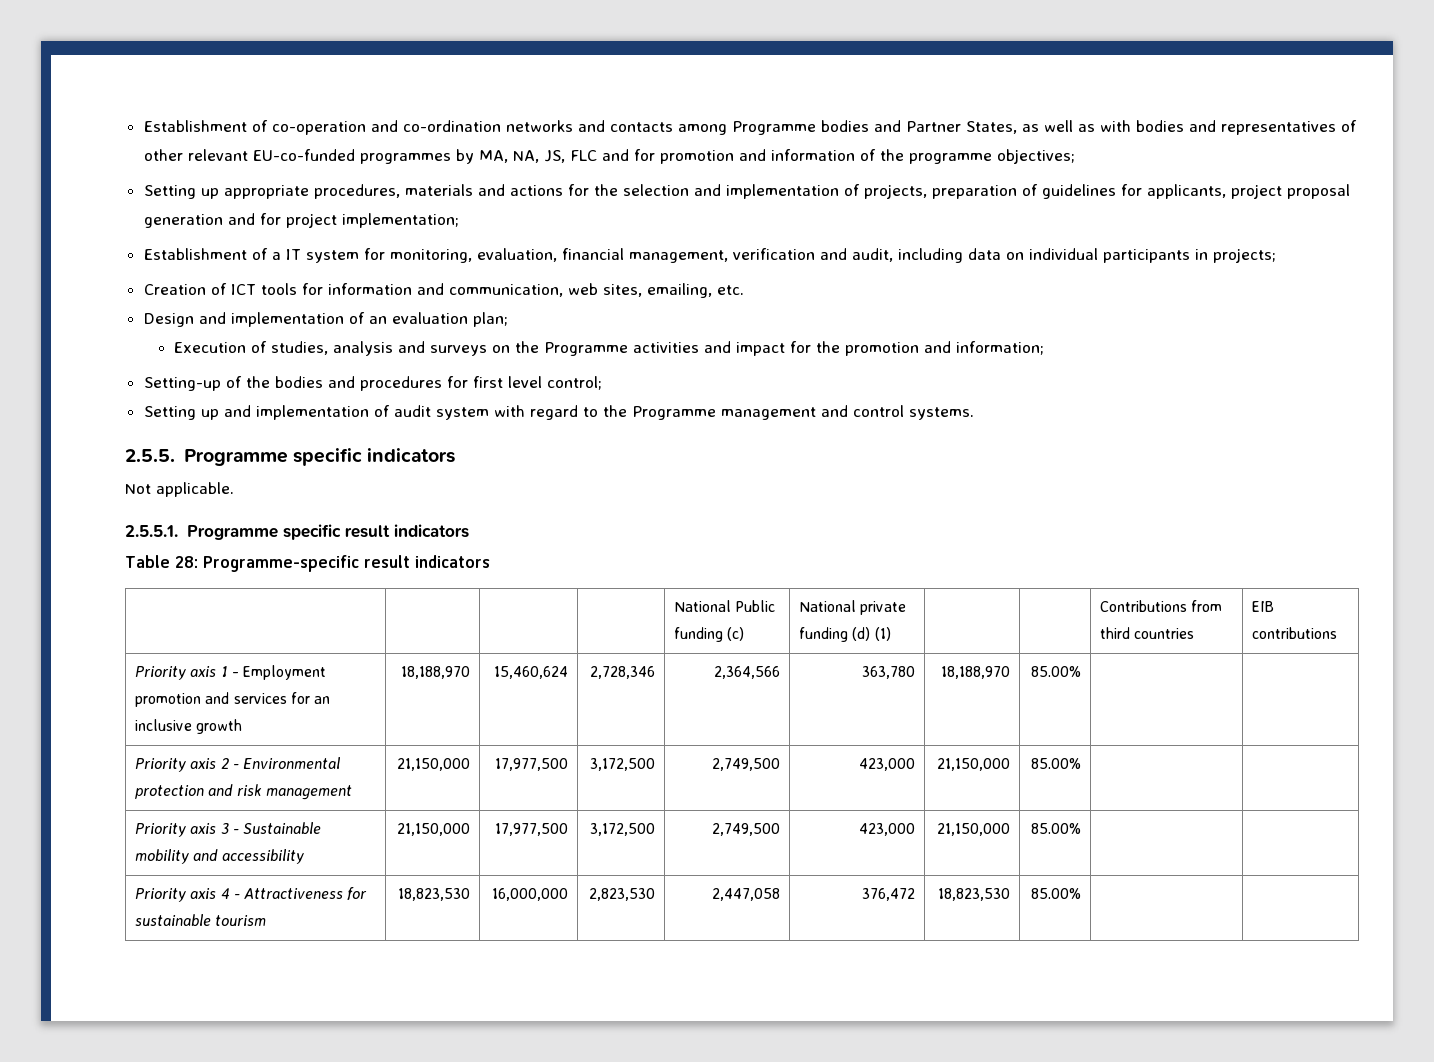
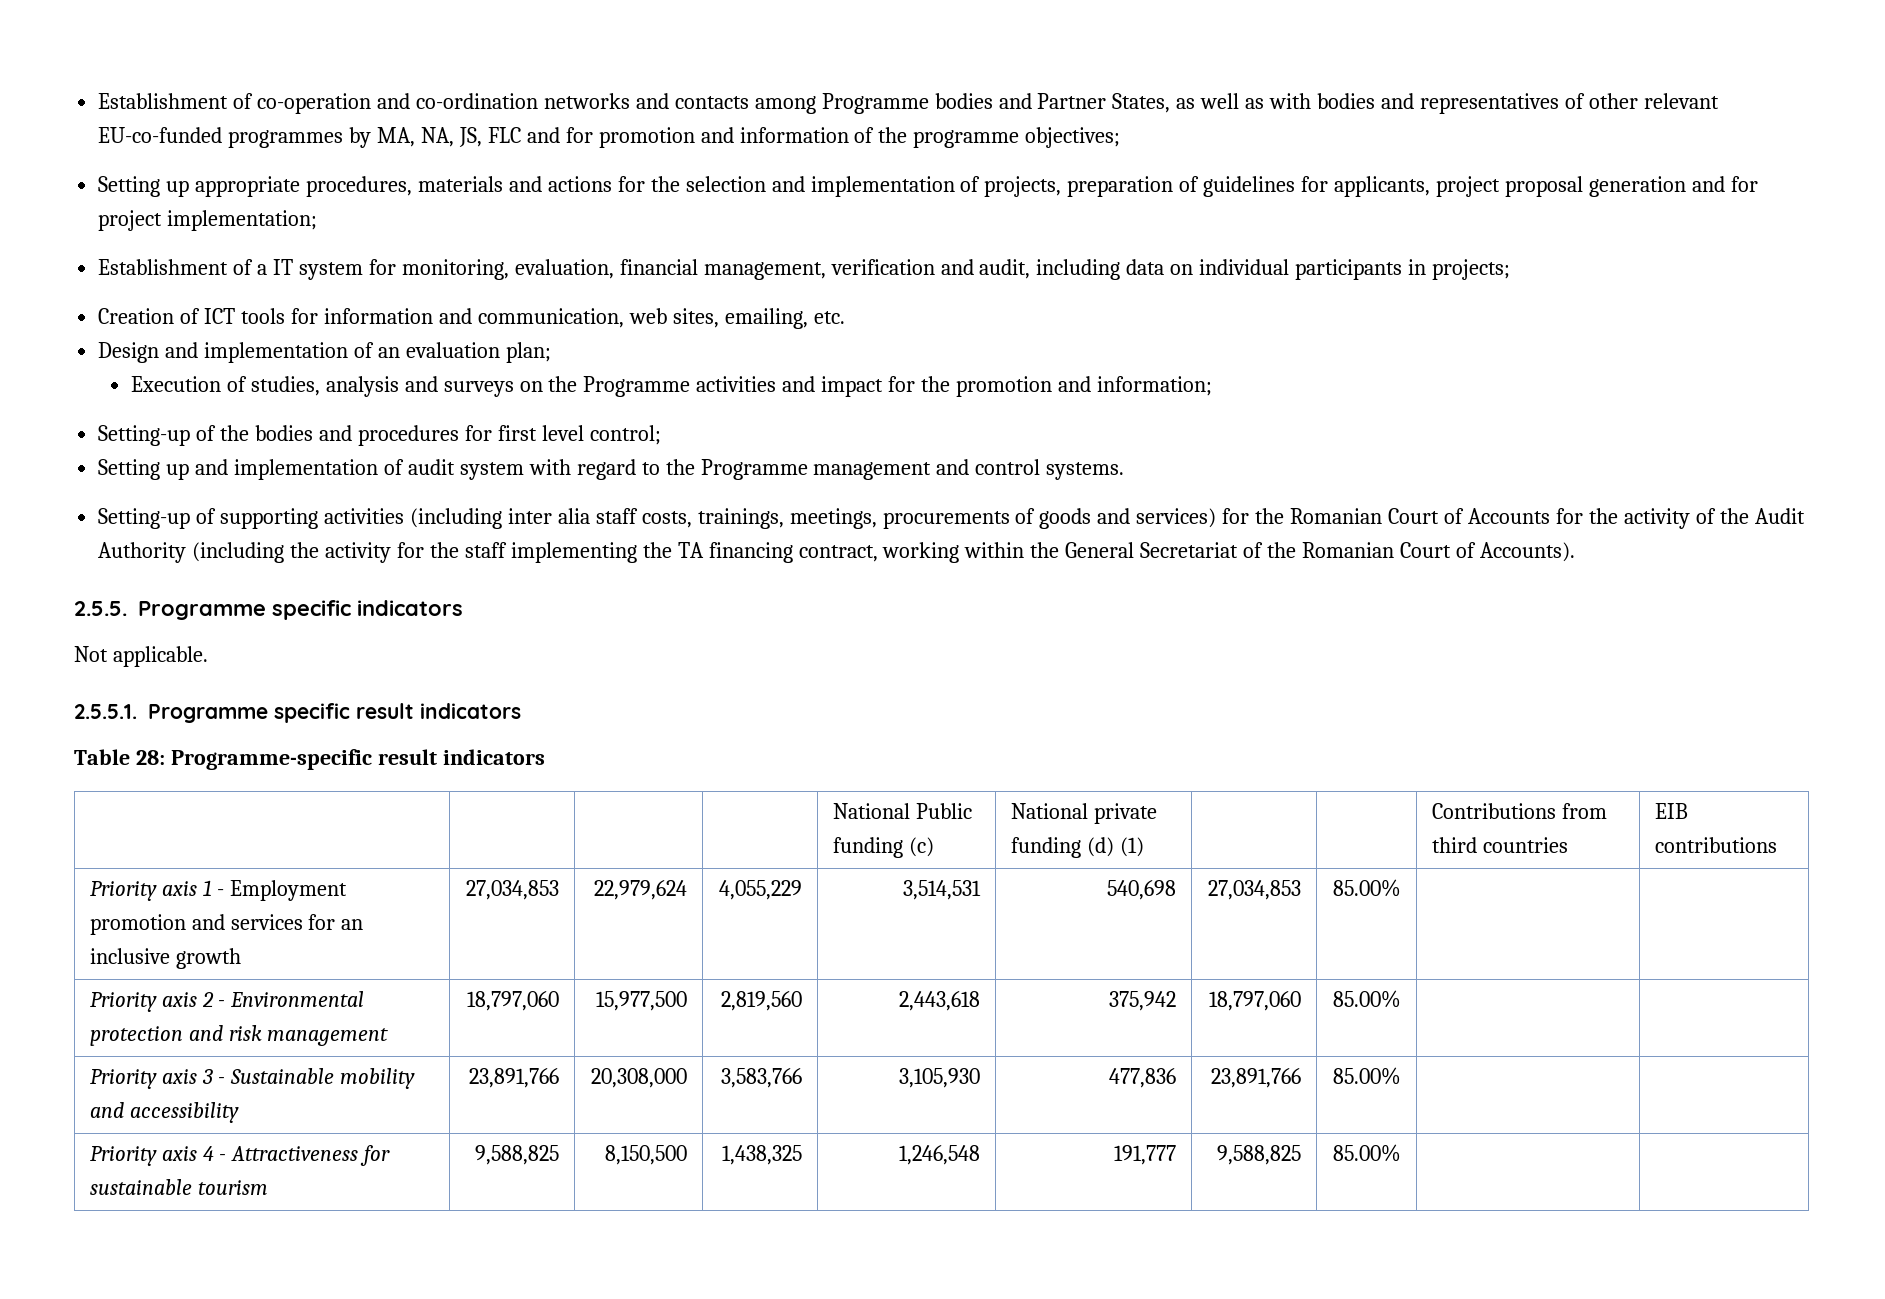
+ Setting-up of supporting activities (including inter alia staff costs, trainings, meetings, procurements of goods and services) for the Romanian Court of Accounts for the activity of the Audit Authority (including the activity for the staff implementing the TA financing contract, working within the General Secretariat of the Romanian Court of Accounts).
- Priority axis 1 - Employment promotion and services for an inclusive growth | 18,188,970 | 15,460,624 | 2,728,346 | 2,364,566 | 363,780 | 18,188,970 | 85.00% | |
+ Priority axis 1 - Employment promotion and services for an inclusive growth | 27,034,853 | 22,979,624 | 4,055,229 | 3,514,531 | 540,698 | 27,034,853 | 85.00% | |
- Priority axis 2 - Environmental protection and risk management | 21,150,000 | 17,977,500 | 3,172,500 | 2,749,500 | 423,000 | 21,150,000 | 85.00% | |
+ Priority axis 2 - Environmental protection and risk management | 18,797,060 | 15,977,500 | 2,819,560 | 2,443,618 | 375,942 | 18,797,060 | 85.00% | |
- Priority axis 3 - Sustainable mobility and accessibility | 21,150,000 | 17,977,500 | 3,172,500 | 2,749,500 | 423,000 | 21,150,000 | 85.00% | |
+ Priority axis 3 - Sustainable mobility and accessibility | 23,891,766 | 20,308,000 | 3,583,766 | 3,105,930 | 477,836 | 23,891,766 | 85.00% | |
- Priority axis 4 - Attractiveness for sustainable tourism | 18,823,530 | 16,000,000 | 2,823,530 | 2,447,058 | 376,472 | 18,823,530 | 85.00% | |
+ Priority axis 4 - Attractiveness for sustainable tourism | 9,588,825 | 8,150,500 | 1,438,325 | 1,246,548 | 191,777 | 9,588,825 | 85.00% | |

